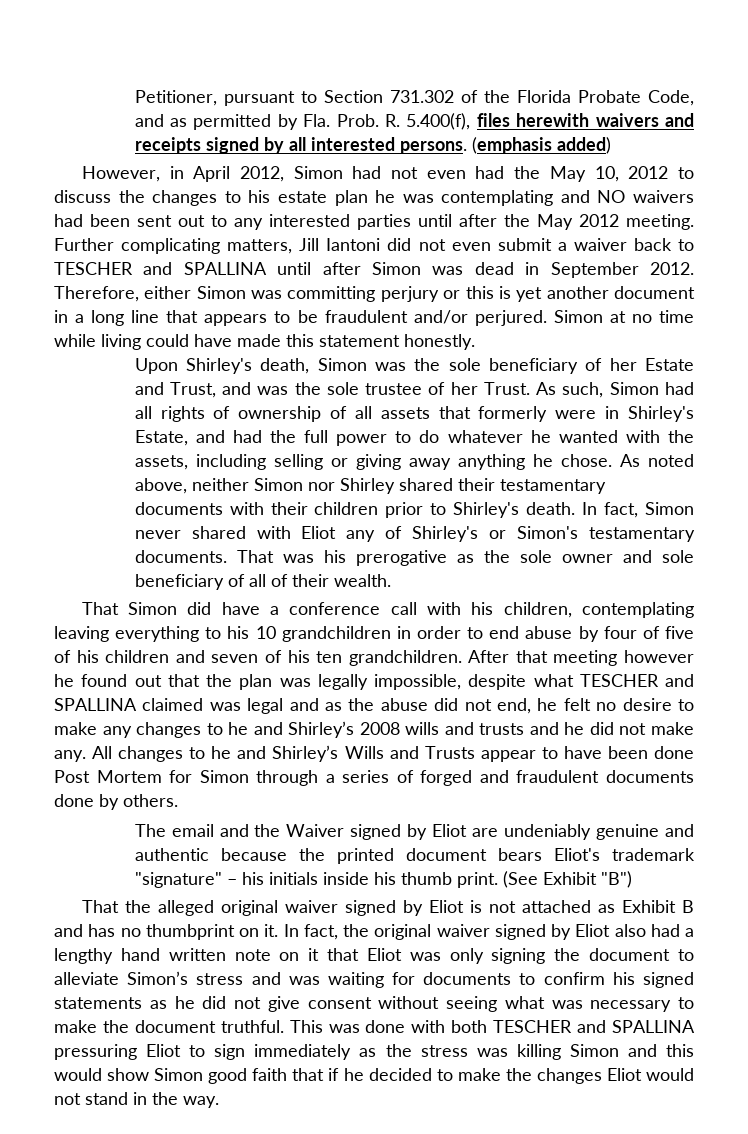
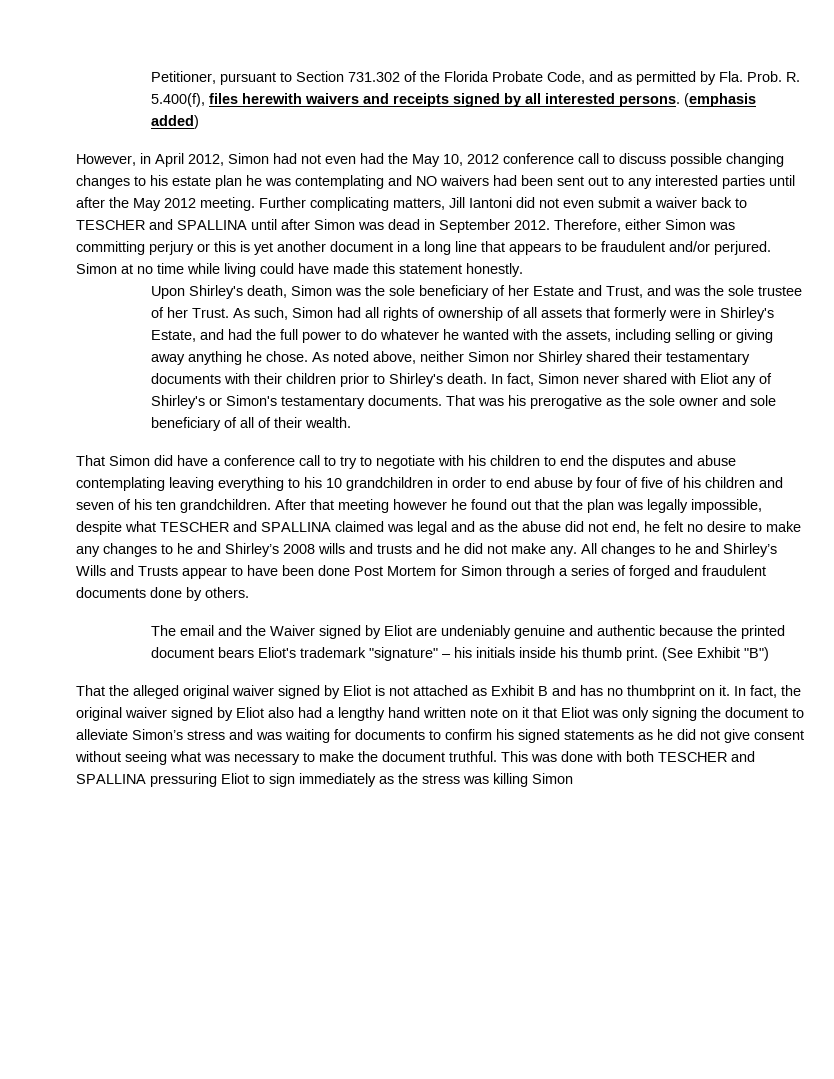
- However, in April 2012, Simon had not even had the May 10, 2012 to discuss the changes to his estate plan he was contemplating and NO waivers had been sent out to any interested parties until after the May 2012 meeting.
+ However, in April 2012, Simon had not even had the May 10, 2012 conference call to discuss possible changing changes to his estate plan he was contemplating and NO waivers had been sent out to any interested parties until after the May 2012 meeting.
- That Simon did have a conference call with his children, contemplating leaving everything to his 10 grandchildren in order to end abuse by four of five of his children and seven of his ten grandchildren.
+ That Simon did have a conference call to try to negotiate with his children to end the disputes and abuse contemplating leaving everything to his 10 grandchildren in order to end abuse by four of five of his children and seven of his ten grandchildren.
- This was done with both TESCHER and SPALLINA pressuring Eliot to sign immediately as the stress was killing Simon and this would show Simon good faith that if he decided to make the changes Eliot would not stand in the way.
+ This was done with both TESCHER and SPALLINA pressuring Eliot to sign immediately as the stress was killing Simon

